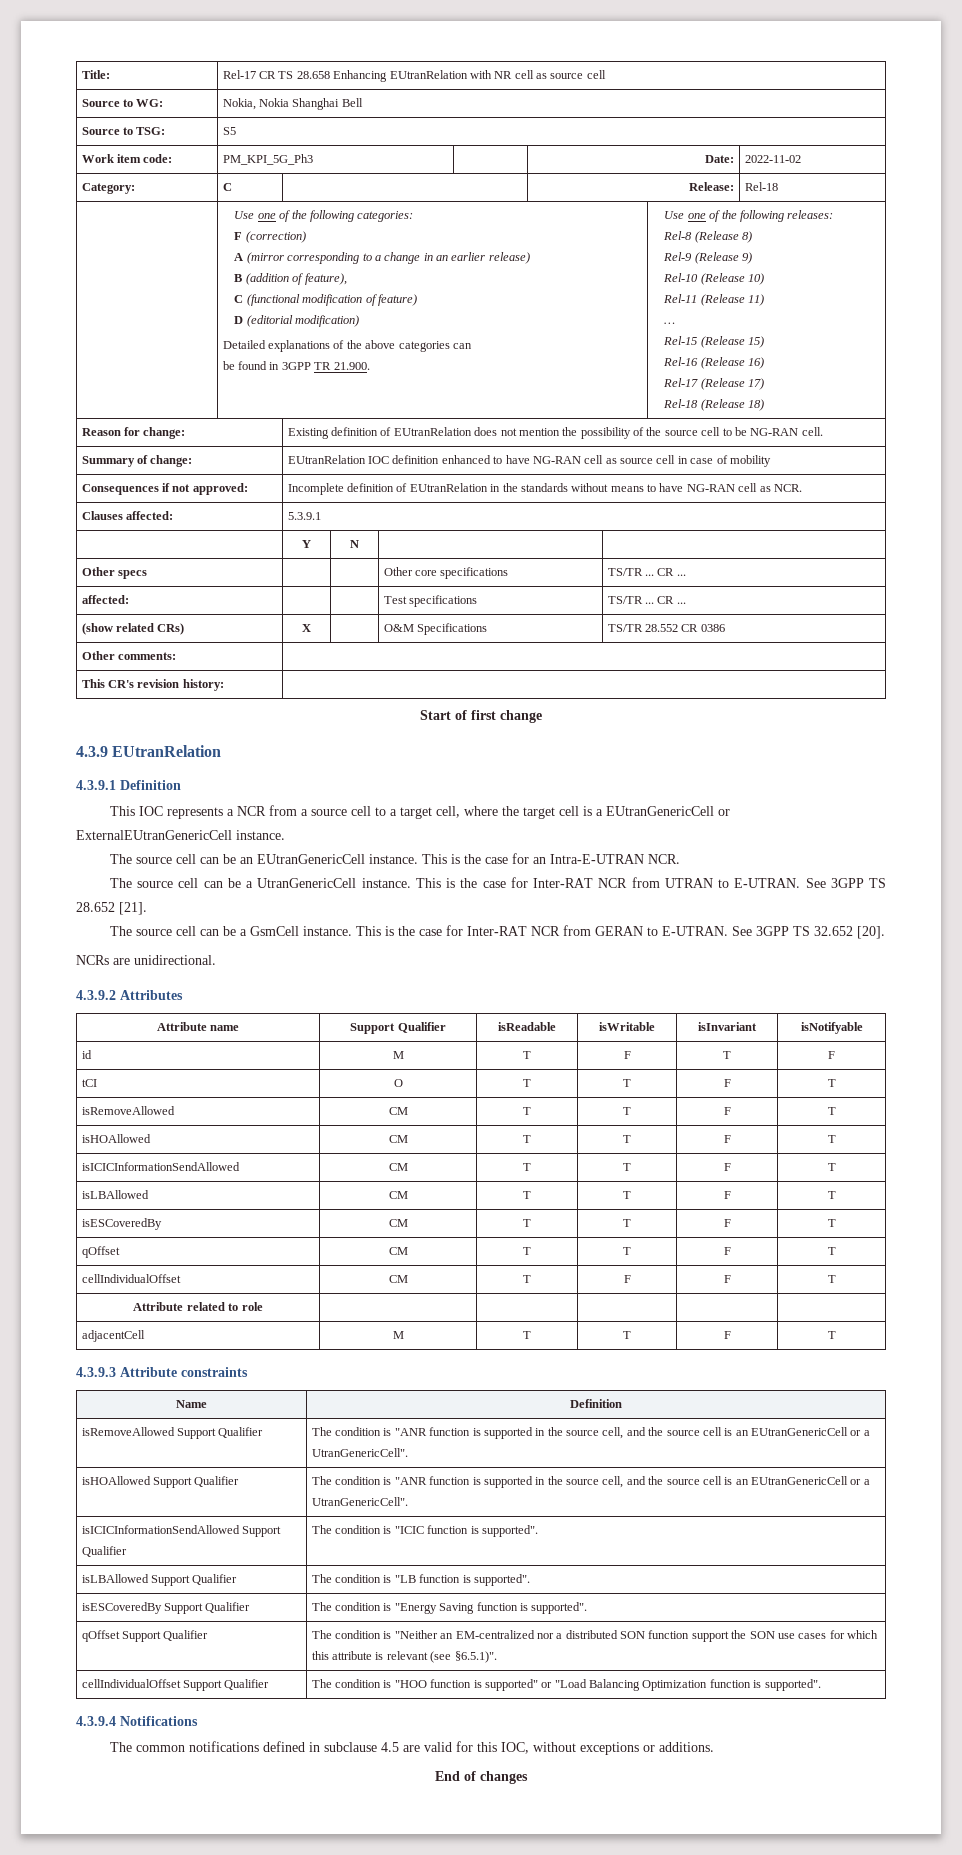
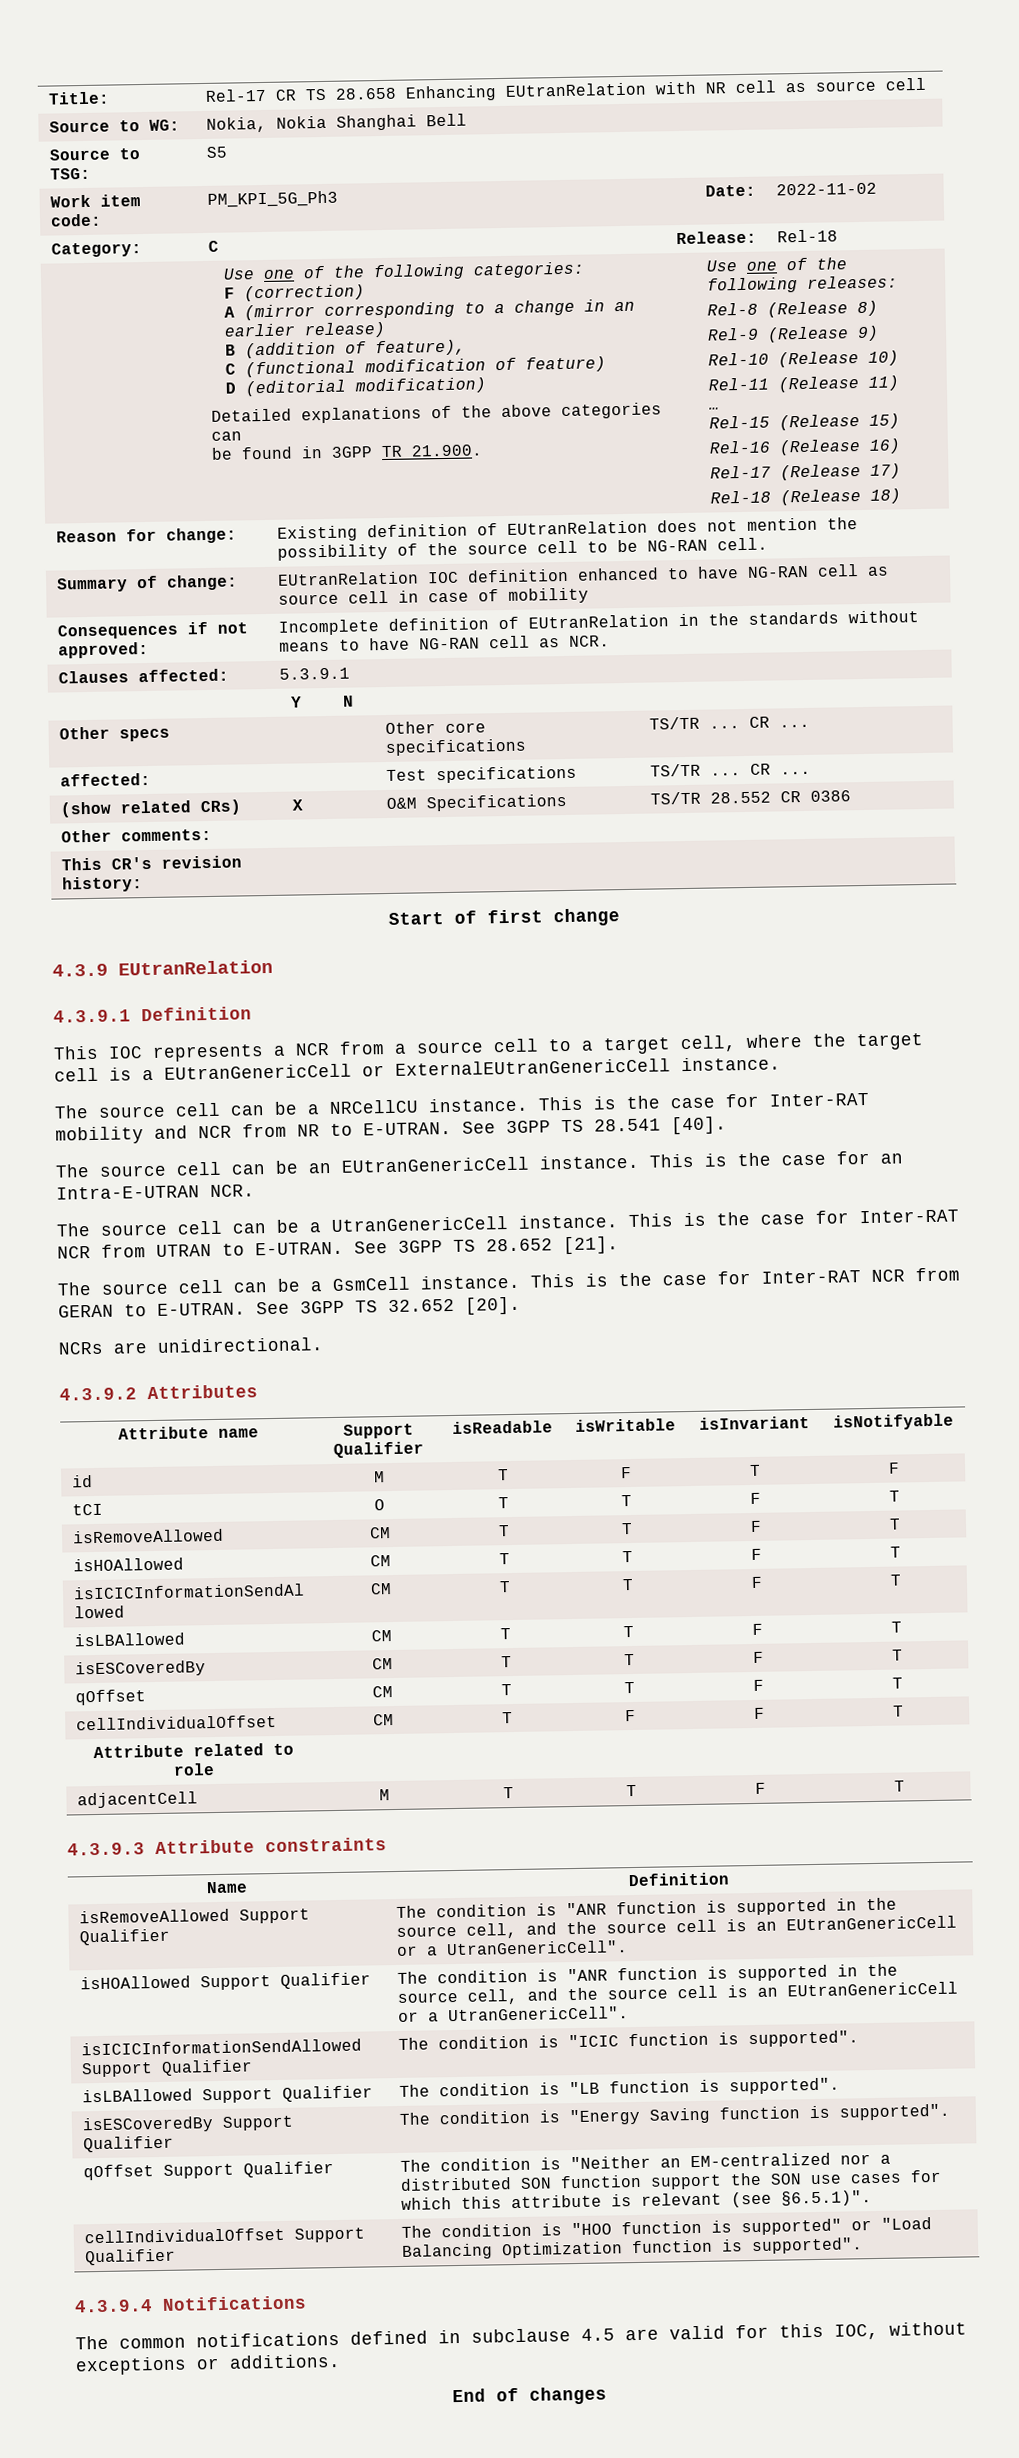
+ The source cell can be a NRCellCU instance. This is the case for Inter-RAT mobility and NCR from NR to E-UTRAN. See 3GPP TS 28.541 [40].

